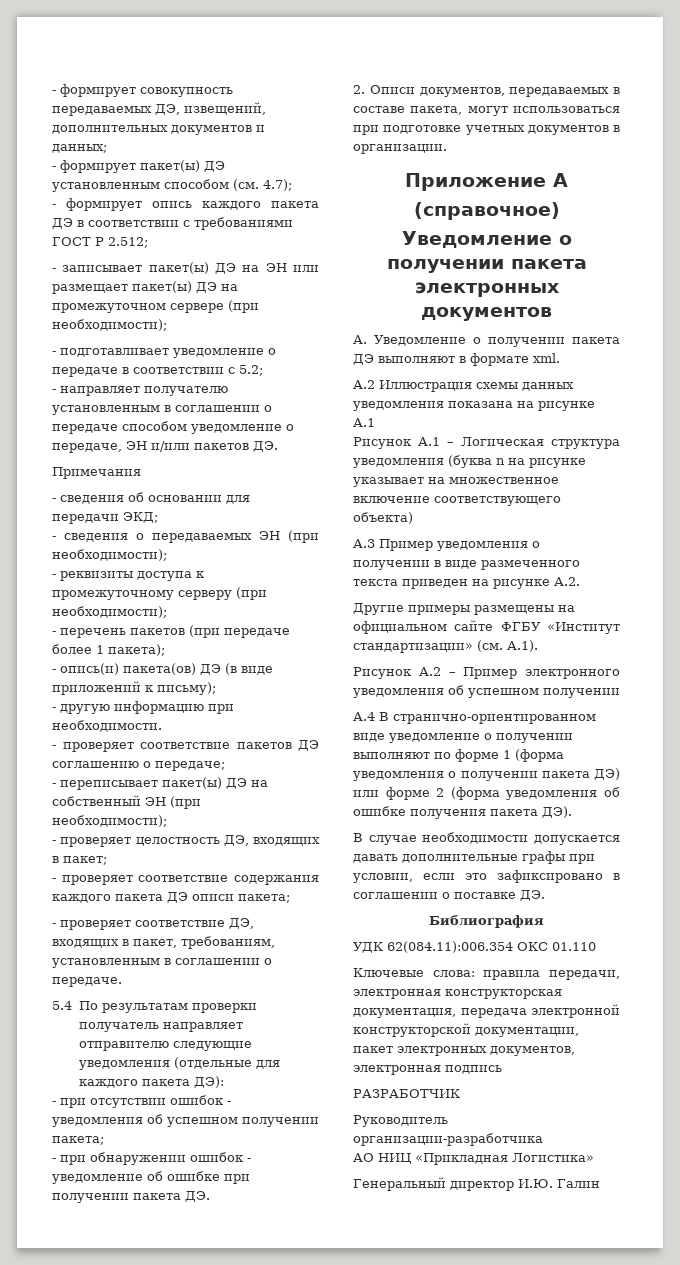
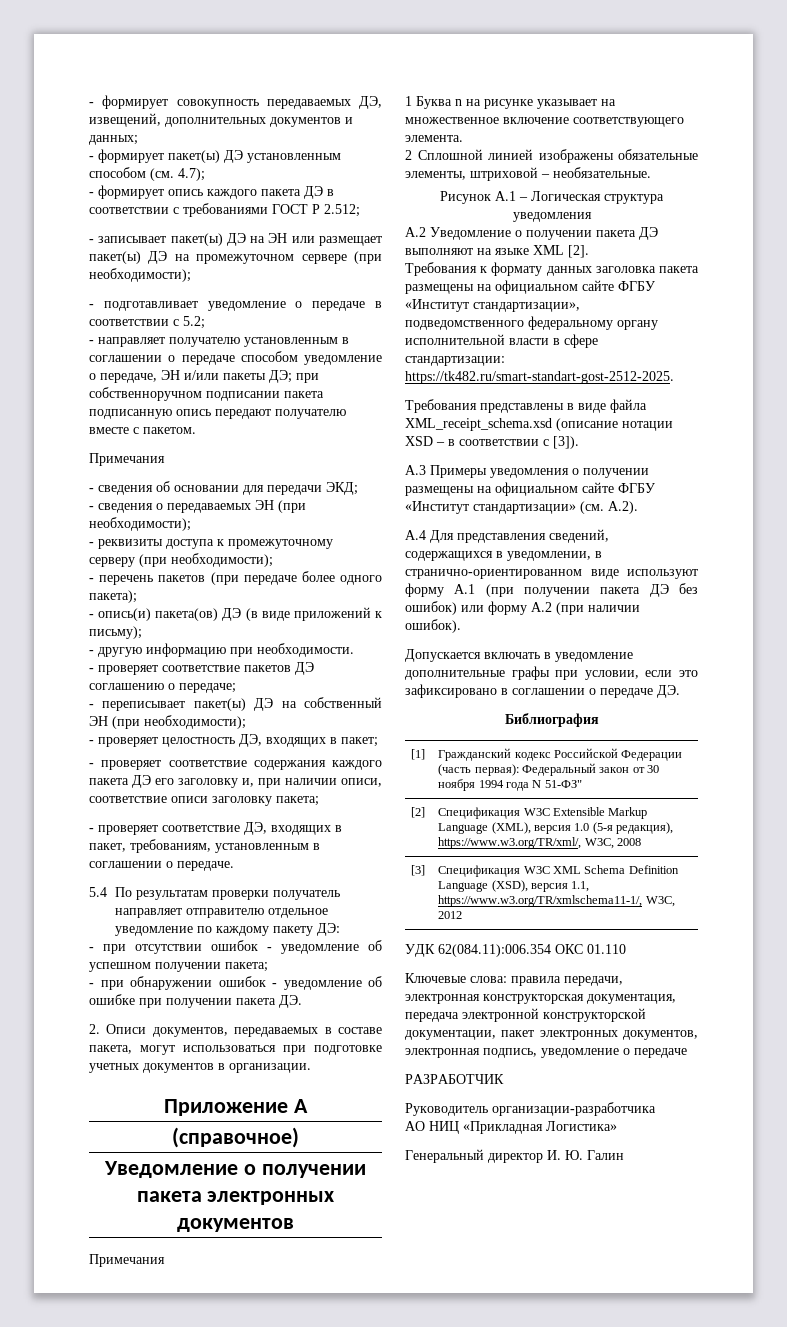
- - направляет получателю установленным в соглашении о передаче способом уведомление о передаче, ЭН и/или пакетов ДЭ.
+ - направляет получателю установленным в соглашении о передаче способом уведомление о передаче, ЭН и/или пакеты ДЭ; при собственноручном подписании пакета подписанную опись передают получателю вместе с пакетом.
- - перечень пакетов (при передаче более 1 пакета);
+ - перечень пакетов (при передаче более одного пакета);
- - проверяет соответствие содержания каждого пакета ДЭ описи пакета;
+ - проверяет соответствие содержания каждого пакета ДЭ его заголовку и, при наличии описи, соответствие описи заголовку пакета;
- 5.4 По результатам проверки получатель направляет отправителю следующие уведомления (отдельные для каждого пакета ДЭ):
+ 5.4 По результатам проверки получатель направляет отправителю отдельное уведомление по каждому пакету ДЭ:
- - при отсутствии ошибок - уведомления об успешном получении пакета;
+ - при отсутствии ошибок - уведомление об успешном получении пакета;
  Уведомление о получении пакета электронных документов
- А. Уведомление о получении пакета ДЭ выполняют в формате xml.
- А.2 Иллюстрация схемы данных уведомления показана на рисунке А.1
- Рисунок А.1 – Логическая структура уведомления (буква n на рисунке указывает на множественное включение соответствующего объекта)
+ Примечания
+ 1 Буква n на рисунке указывает на множественное включение соответствующего элемента.
+ 2 Сплошной линией изображены обязательные элементы, штриховой – необязательные.
+ Рисунок А.1 – Логическая структура уведомления
+ А.2 Уведомление о получении пакета ДЭ выполняют на языке XML [2].
+ Требования к формату данных заголовка пакета размещены на официальном сайте ФГБУ «Институт стандартизации», подведомственного федеральному органу исполнительной власти в сфере стандартизации: https://tk482.ru/smart-standart-gost-2512-2025.
+ Требования представлены в виде файла XML_receipt_schema.xsd (описание нотации XSD – в соответствии с [3]).
- А.3 Пример уведомления о получении в виде размеченного текста приведен на рисунке А.2.
- Другие примеры размещены на официальном сайте ФГБУ «Институт стандартизации» (см. А.1).
- Рисунок А.2 – Пример электронного уведомления об успешном получении
- А.4 В странично-ориентированном виде уведомление о получении выполняют по форме 1 (форма уведомления о получении пакета ДЭ) или форме 2 (форма уведомления об ошибке получения пакета ДЭ).
- В случае необходимости допускается давать дополнительные графы при условии, если это зафиксировано в соглашении о поставке ДЭ.
+ А.3 Примеры уведомления о получении размещены на официальном сайте ФГБУ «Институт стандартизации» (см. А.2).
+ А.4 Для представления сведений, содержащихся в уведомлении, в странично-ориентированном виде используют форму А.1 (при получении пакета ДЭ без ошибок) или форму А.2 (при наличии ошибок).
+ Допускается включать в уведомление дополнительные графы при условии, если это зафиксировано в соглашении о передаче ДЭ.
+ [1] | Гражданский кодекс Российской Федерации (часть первая): Федеральный закон от 30 ноября 1994 года N 51-ФЗ"
+ [2] | Спецификация W3C Extensible Markup Language (XML), версия 1.0 (5-я редакция), https://www.w3.org/TR/xml/, W3C, 2008
+ [3] | Спецификация W3C XML Schema Definition Language (XSD), версия 1.1, https://www.w3.org/TR/xmlschema11-1/, W3C, 2012
- Ключевые слова: правила передачи, электронная конструкторская документация, передача электронной конструкторской документации, пакет электронных документов, электронная подпись
+ Ключевые слова: правила передачи, электронная конструкторская документация, передача электронной конструкторской документации, пакет электронных документов, электронная подпись, уведомление о передаче
- Генеральный директор И.Ю. Галин
+ Генеральный директор И. Ю. Галин

